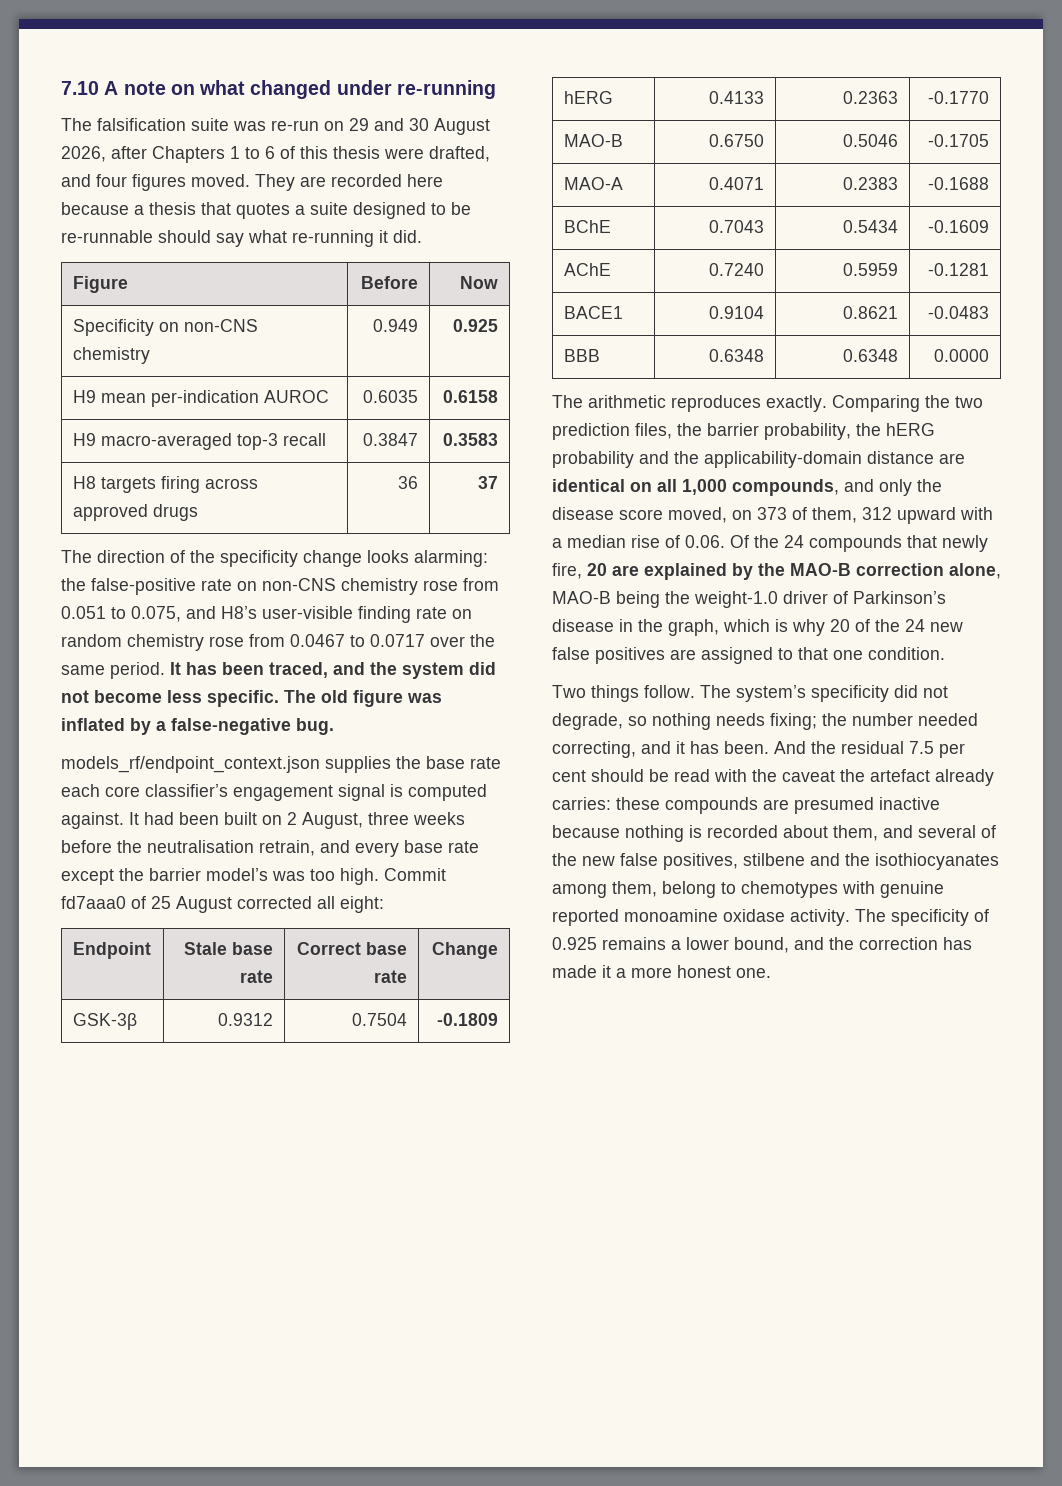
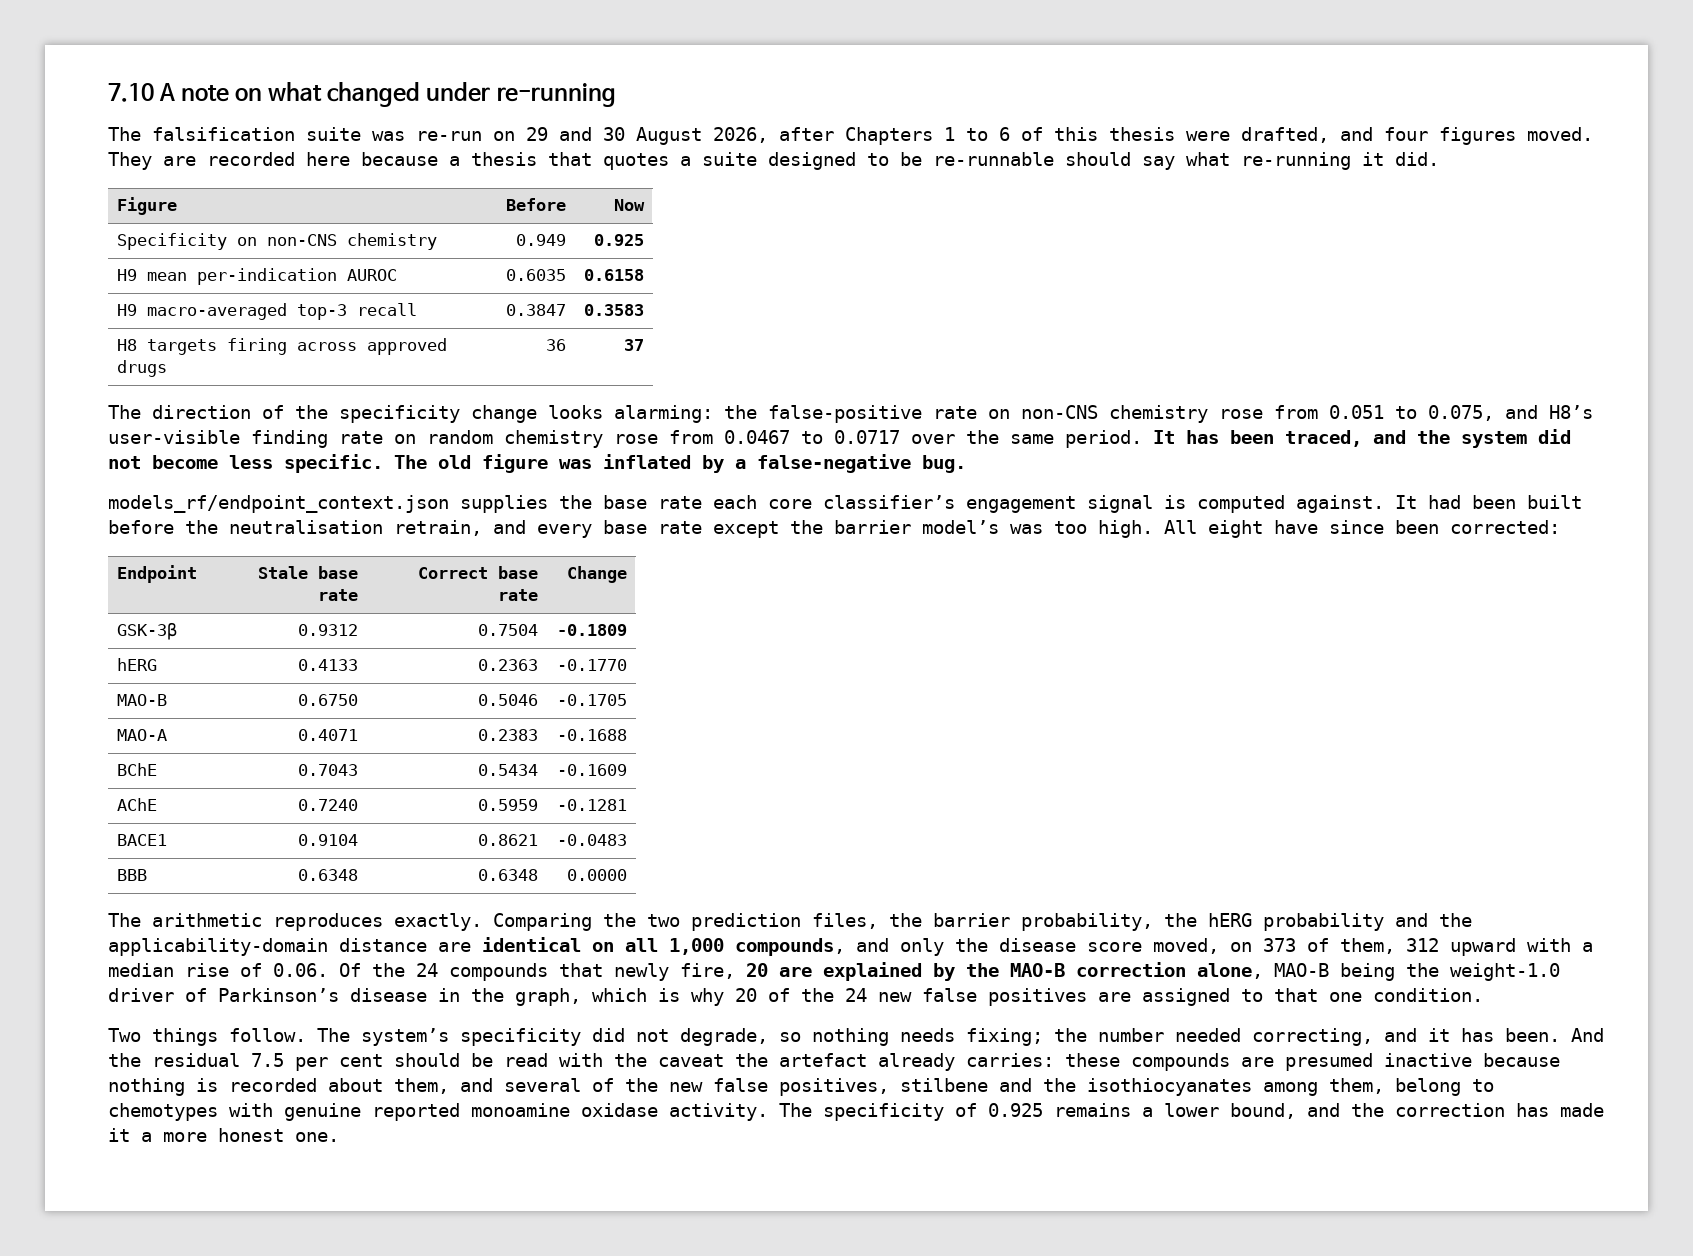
- It had been built on 2 August, three weeks before the neutralisation retrain, and every base rate except the barrier model’s was too high.
+ It had been built before the neutralisation retrain, and every base rate except the barrier model’s was too high.
- Commit fd7aaa0 of 25 August corrected all eight:
+ All eight have since been corrected:

